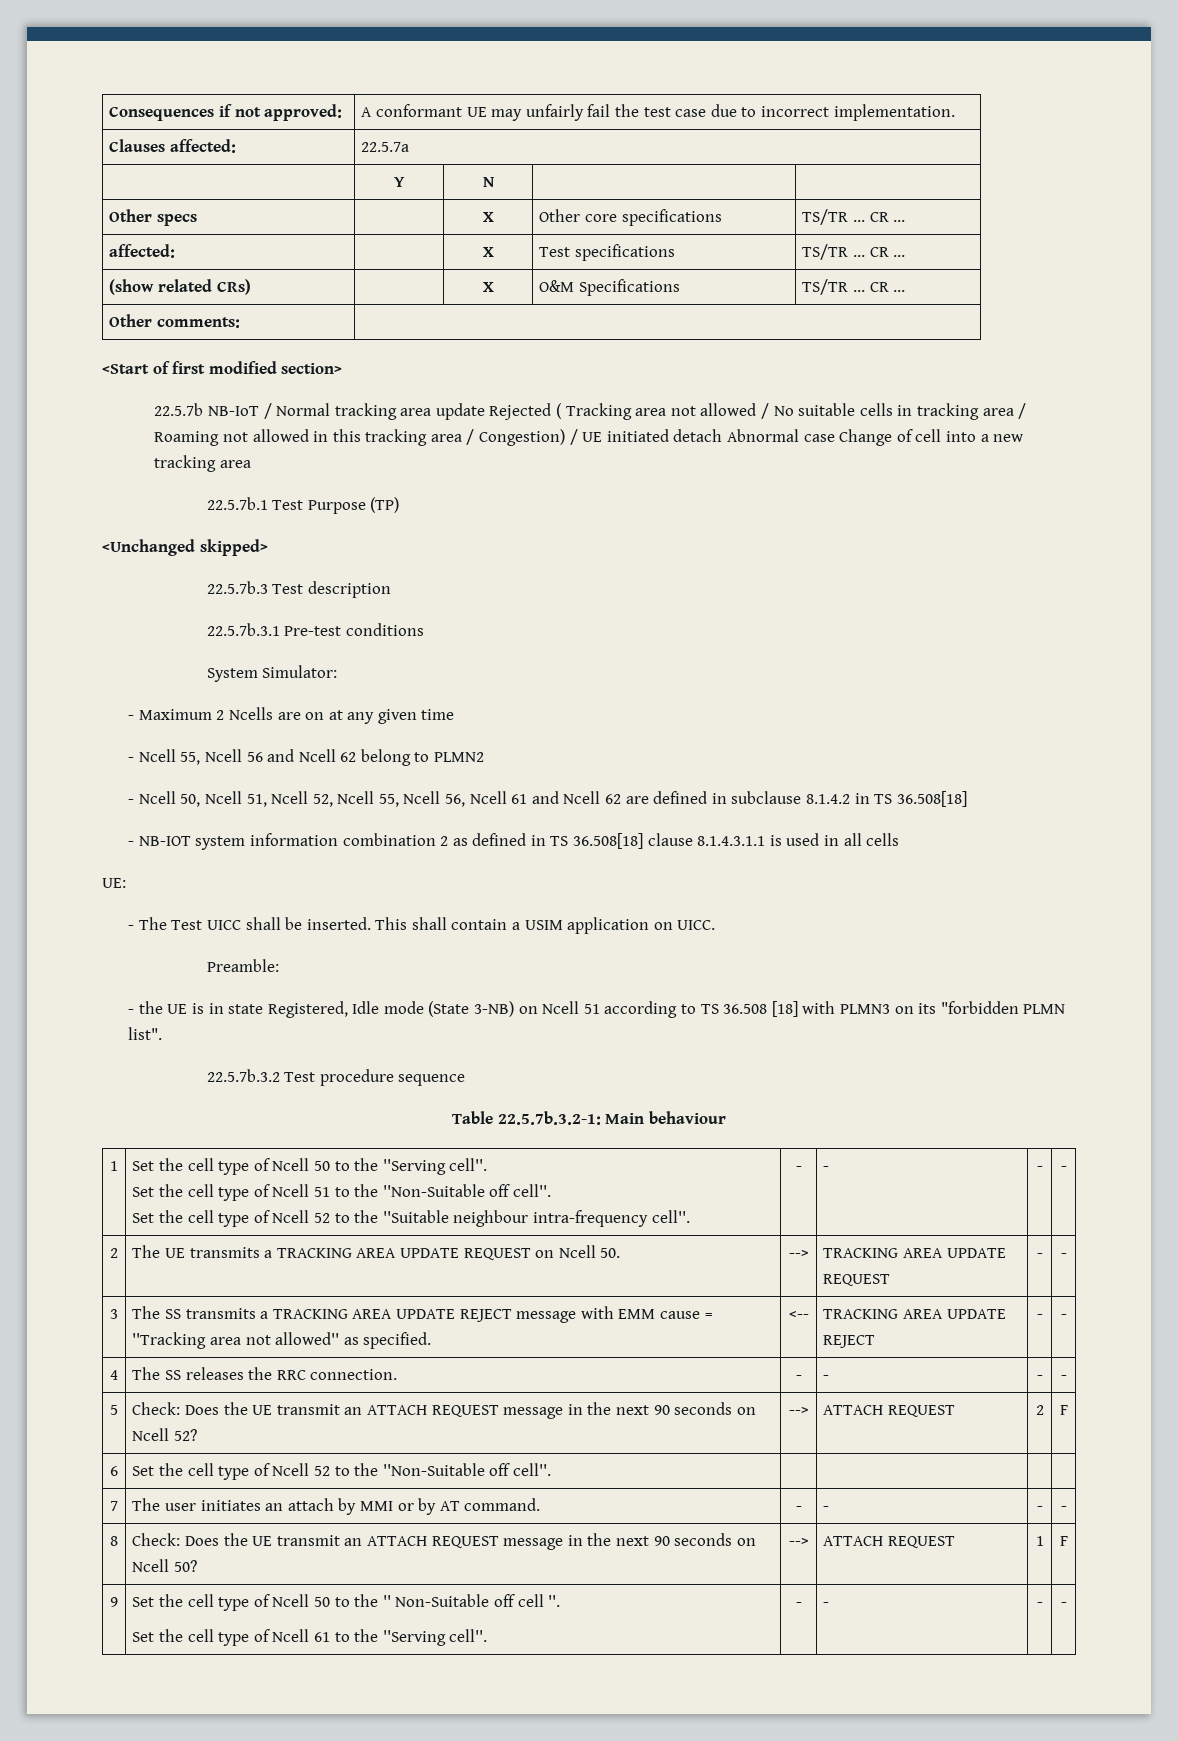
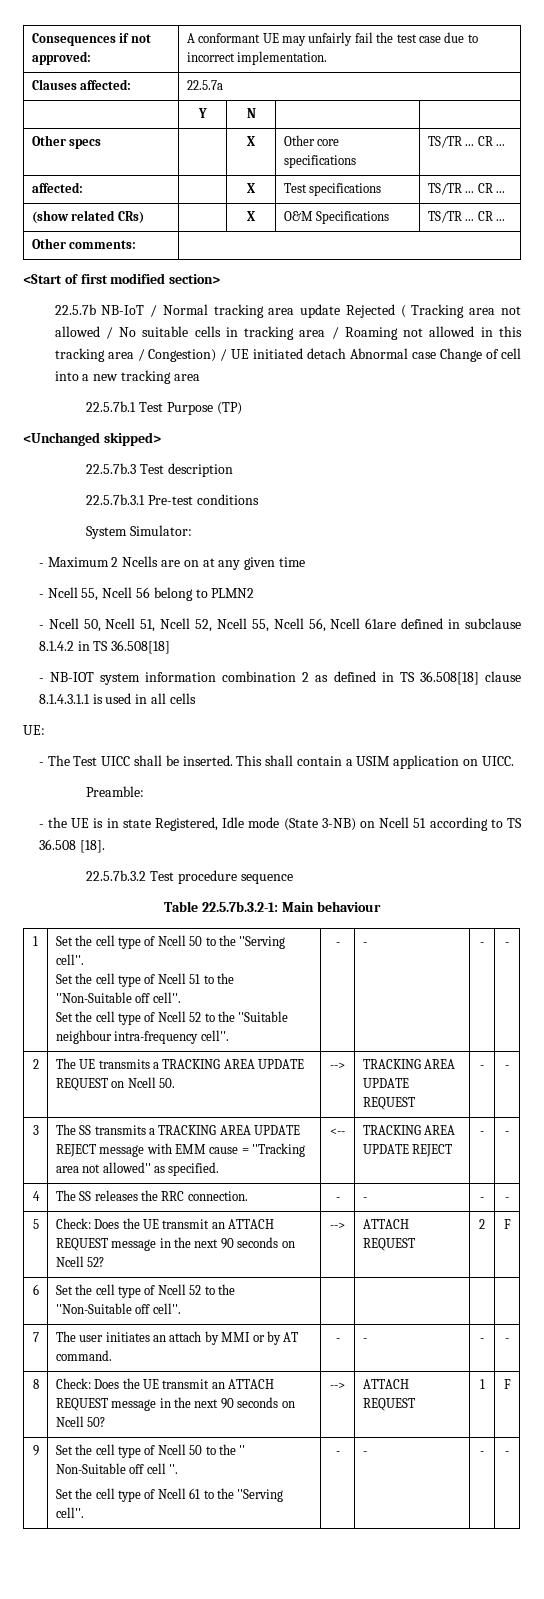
- - Ncell 55, Ncell 56 and Ncell 62 belong to PLMN2
+ - Ncell 55, Ncell 56 belong to PLMN2
- - Ncell 50, Ncell 51, Ncell 52, Ncell 55, Ncell 56, Ncell 61 and Ncell 62 are defined in subclause 8.1.4.2 in TS 36.508[18]
+ - Ncell 50, Ncell 51, Ncell 52, Ncell 55, Ncell 56, Ncell 61are defined in subclause 8.1.4.2 in TS 36.508[18]
- - the UE is in state Registered, Idle mode (State 3-NB) on Ncell 51 according to TS 36.508 [18] with PLMN3 on its "forbidden PLMN list".
+ - the UE is in state Registered, Idle mode (State 3-NB) on Ncell 51 according to TS 36.508 [18].

